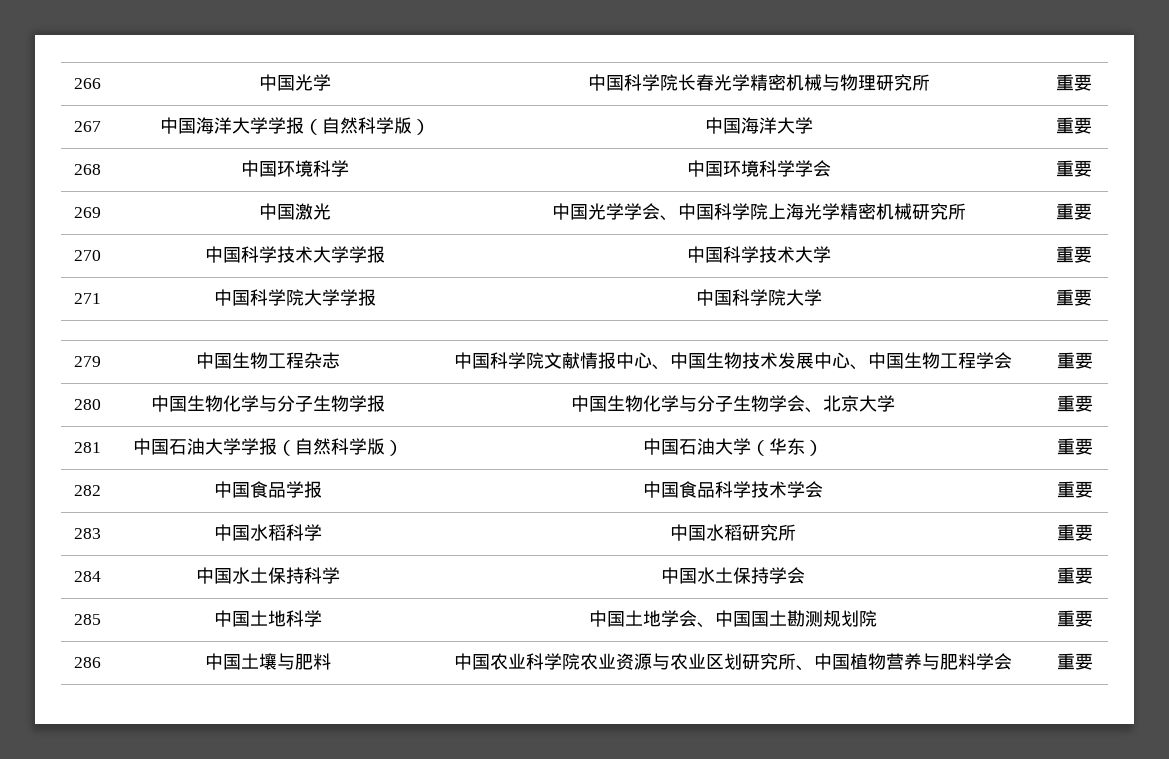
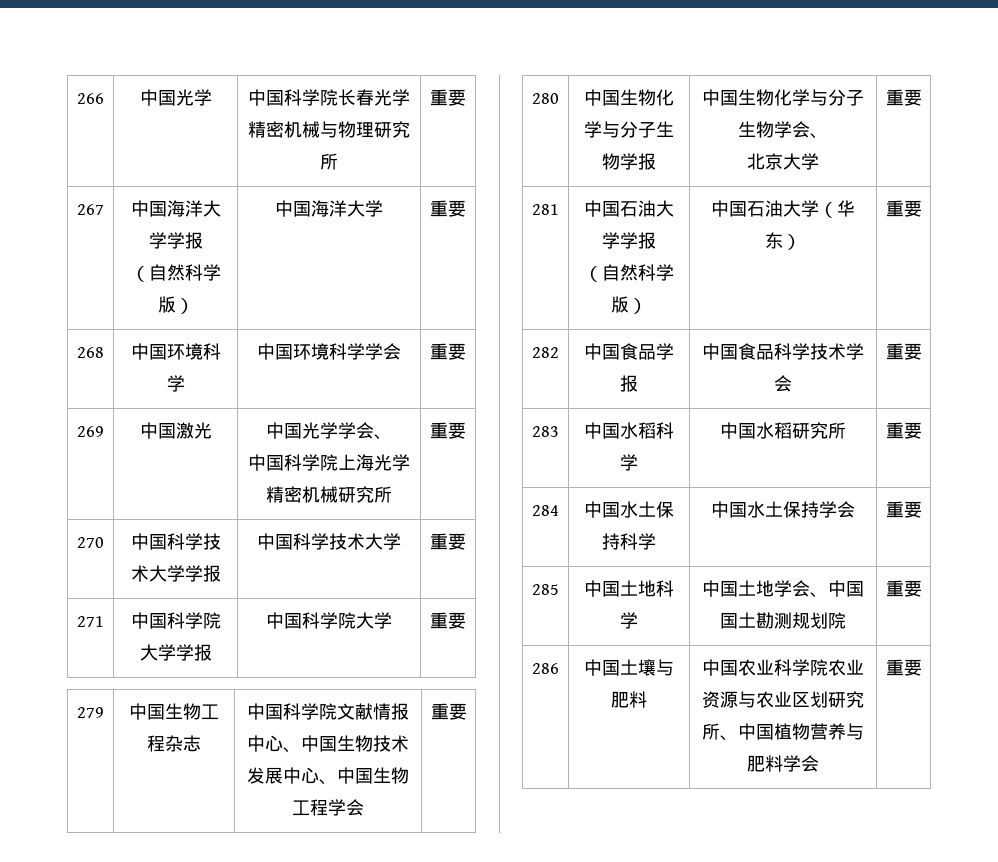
- 267 | 中国海洋大学学报（自然科学版） | 中国海洋大学 | 重要
+ 267 | 中国海洋大学学报
+ （自然科学版） | 中国海洋大学 | 重要
- 269 | 中国激光 | 中国光学学会、中国科学院上海光学精密机械研究所 | 重要
+ 269 | 中国激光 | 中国光学学会、
+ 中国科学院上海光学精密机械研究所 | 重要
- 280 | 中国生物化学与分子生物学报 | 中国生物化学与分子生物学会、北京大学 | 重要
+ 280 | 中国生物化学与分子生物学报 | 中国生物化学与分子生物学会、
+ 北京大学 | 重要
- 281 | 中国石油大学学报（自然科学版） | 中国石油大学（华东） | 重要
+ 281 | 中国石油大学学报
+ （自然科学版） | 中国石油大学（华东） | 重要

